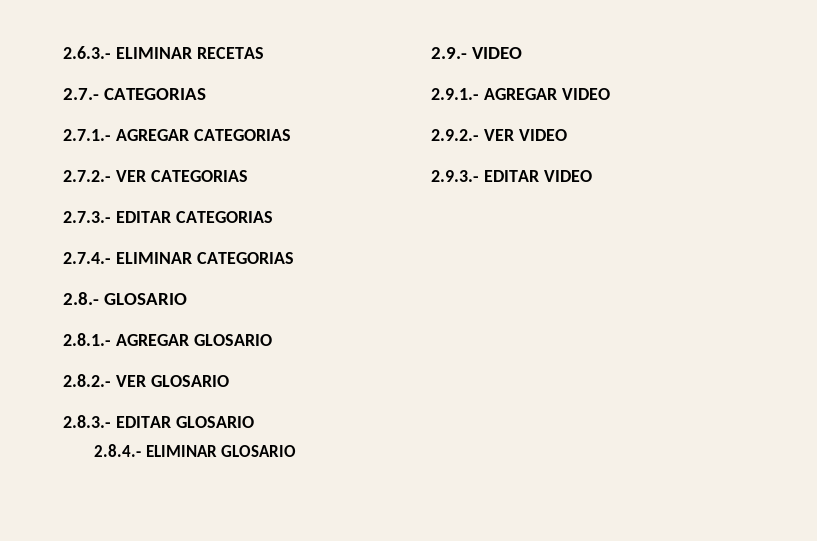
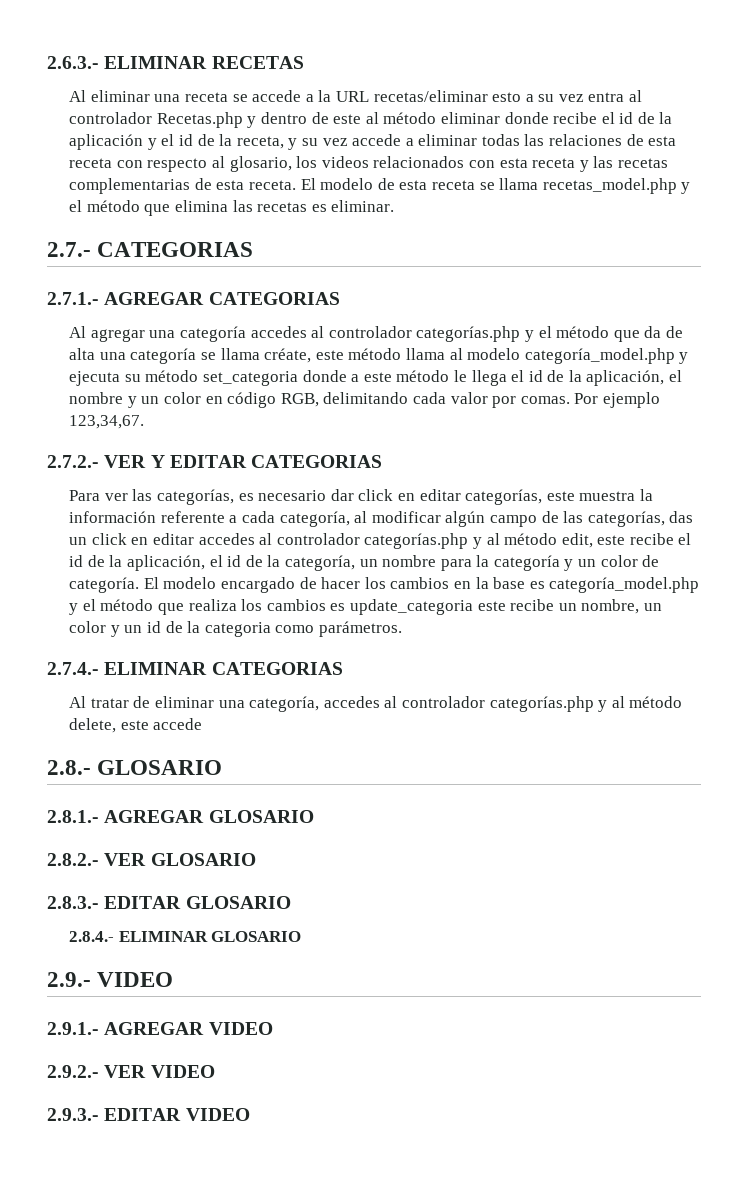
+ Al eliminar una receta se accede a la URL recetas/eliminar esto a su vez entra al controlador Recetas.php y dentro de este al método eliminar donde recibe el id de la aplicación y el id de la receta, y su vez accede a eliminar todas las relaciones de esta receta con respecto al glosario, los videos relacionados con esta receta y las recetas complementarias de esta receta. El modelo de esta receta se llama recetas_model.php y el método que elimina las recetas es eliminar.
+ Al agregar una categoría accedes al controlador categorías.php y el método que da de alta una categoría se llama créate, este método llama al modelo categoría_model.php y ejecuta su método set_categoria donde a este método le llega el id de la aplicación, el nombre y un color en código RGB, delimitando cada valor por comas. Por ejemplo 123,34,67.
- 2.7.2.- VER CATEGORIAS
- 2.7.3.- EDITAR CATEGORIAS
+ 2.7.2.- VER Y EDITAR CATEGORIAS
+ Para ver las categorías, es necesario dar click en editar categorías, este muestra la información referente a cada categoría, al modificar algún campo de las categorías, das un click en editar accedes al controlador categorías.php y al método edit, este recibe el id de la aplicación, el id de la categoría, un nombre para la categoría y un color de categoría. El modelo encargado de hacer los cambios en la base es categoría_model.php y el método que realiza los cambios es update_categoria este recibe un nombre, un color y un id de la categoria como parámetros.
  2.7.4.- ELIMINAR CATEGORIAS
+ Al tratar de eliminar una categoría, accedes al controlador categorías.php y al método delete, este accede

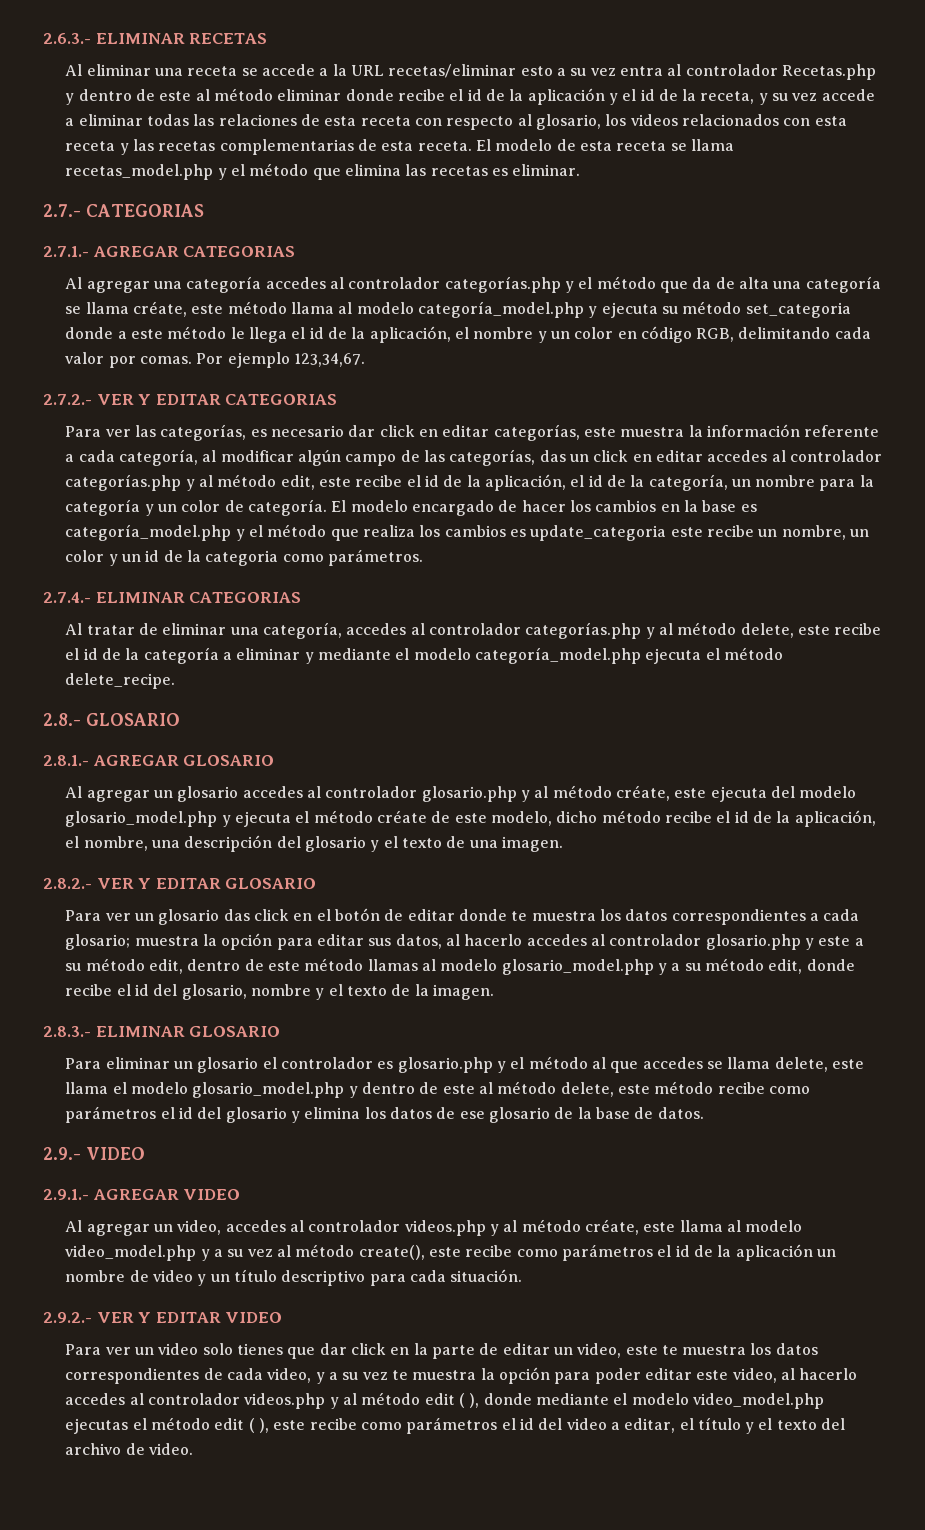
- Al tratar de eliminar una categoría, accedes al controlador categorías.php y al método delete, este accede
+ Al tratar de eliminar una categoría, accedes al controlador categorías.php y al método delete, este recibe el id de la categoría a eliminar y mediante el modelo categoría_model.php ejecuta el método delete_recipe.
+ Al agregar un glosario accedes al controlador glosario.php y al método créate, este ejecuta del modelo glosario_model.php y ejecuta el método créate de este modelo, dicho método recibe el id de la aplicación, el nombre, una descripción del glosario y el texto de una imagen.
- 2.8.2.- VER GLOSARIO
- 2.8.3.- EDITAR GLOSARIO
+ 2.8.2.- VER Y EDITAR GLOSARIO
- 2.8.4.- ELIMINAR GLOSARIO
+ Para ver un glosario das click en el botón de editar donde te muestra los datos correspondientes a cada glosario; muestra la opción para editar sus datos, al hacerlo accedes al controlador glosario.php y este a su método edit, dentro de este método llamas al modelo glosario_model.php y a su método edit, donde recibe el id del glosario, nombre y el texto de la imagen.
+ 2.8.3.- ELIMINAR GLOSARIO
+ Para eliminar un glosario el controlador es glosario.php y el método al que accedes se llama delete, este llama el modelo glosario_model.php y dentro de este al método delete, este método recibe como parámetros el id del glosario y elimina los datos de ese glosario de la base de datos.
+ Al agregar un video, accedes al controlador videos.php y al método créate, este llama al modelo video_model.php y a su vez al método create(), este recibe como parámetros el id de la aplicación un nombre de video y un título descriptivo para cada situación.
- 2.9.2.- VER VIDEO
- 2.9.3.- EDITAR VIDEO
+ 2.9.2.- VER Y EDITAR VIDEO
+ Para ver un video solo tienes que dar click en la parte de editar un video, este te muestra los datos correspondientes de cada video, y a su vez te muestra la opción para poder editar este video, al hacerlo accedes al controlador videos.php y al método edit ( ), donde mediante el modelo video_model.php ejecutas el método edit ( ), este recibe como parámetros el id del video a editar, el título y el texto del archivo de video.

